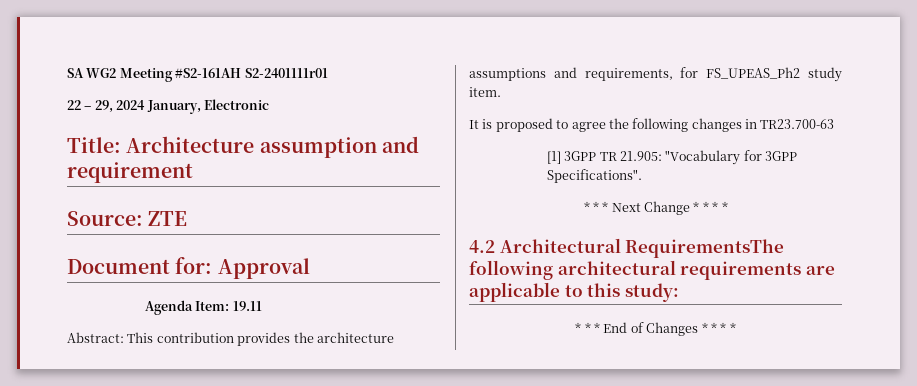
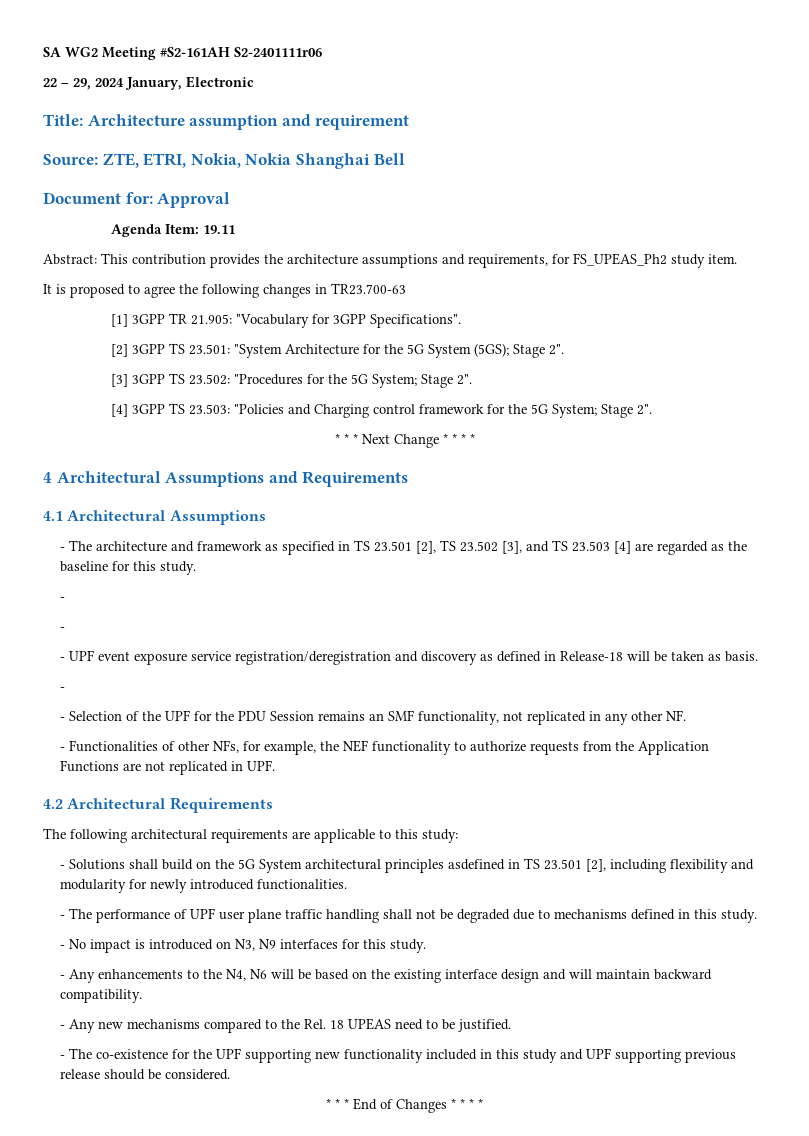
- SA WG2 Meeting #S2-161AH S2-2401111r01
+ SA WG2 Meeting #S2-161AH S2-2401111r06
- Source: ZTE
+ Source: ZTE, ETRI, Nokia, Nokia Shanghai Bell
+ [2] 3GPP TS 23.501: "System Architecture for the 5G System (5GS); Stage 2".
+ [3] 3GPP TS 23.502: "Procedures for the 5G System; Stage 2".
+ [4] 3GPP TS 23.503: "Policies and Charging control framework for the 5G System; Stage 2".
+ 4 Architectural Assumptions and Requirements
+ 4.1 Architectural Assumptions
+ - The architecture and framework as specified in TS 23.501 [2], TS 23.502 [3], and TS 23.503 [4] are regarded as the baseline for this study.
+ -
+ -
+ - UPF event exposure service registration/deregistration and discovery as defined in Release-18 will be taken as basis.
+ -
+ - Selection of the UPF for the PDU Session remains an SMF functionality, not replicated in any other NF.
+ - Functionalities of other NFs, for example, the NEF functionality to authorize requests from the Application Functions are not replicated in UPF.
- 4.2 Architectural RequirementsThe following architectural requirements are applicable to this study:
+ 4.2 Architectural Requirements
+ The following architectural requirements are applicable to this study:
+ - Solutions shall build on the 5G System architectural principles asdefined in TS 23.501 [2], including flexibility and modularity for newly introduced functionalities.
+ - The performance of UPF user plane traffic handling shall not be degraded due to mechanisms defined in this study.
+ - No impact is introduced on N3, N9 interfaces for this study.
+ - Any enhancements to the N4, N6 will be based on the existing interface design and will maintain backward compatibility.
+ - Any new mechanisms compared to the Rel. 18 UPEAS need to be justified.
+ - The co-existence for the UPF supporting new functionality included in this study and UPF supporting previous release should be considered.

